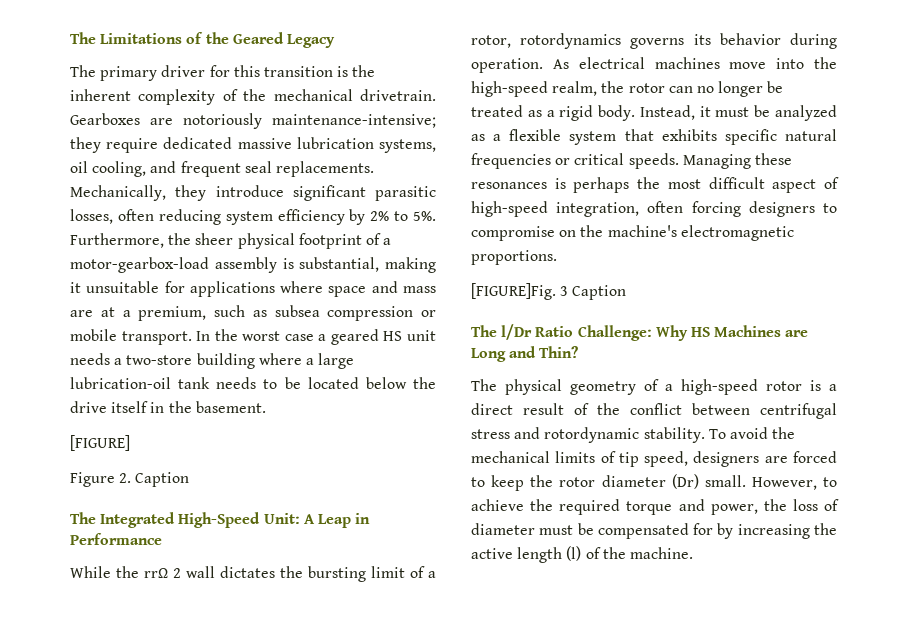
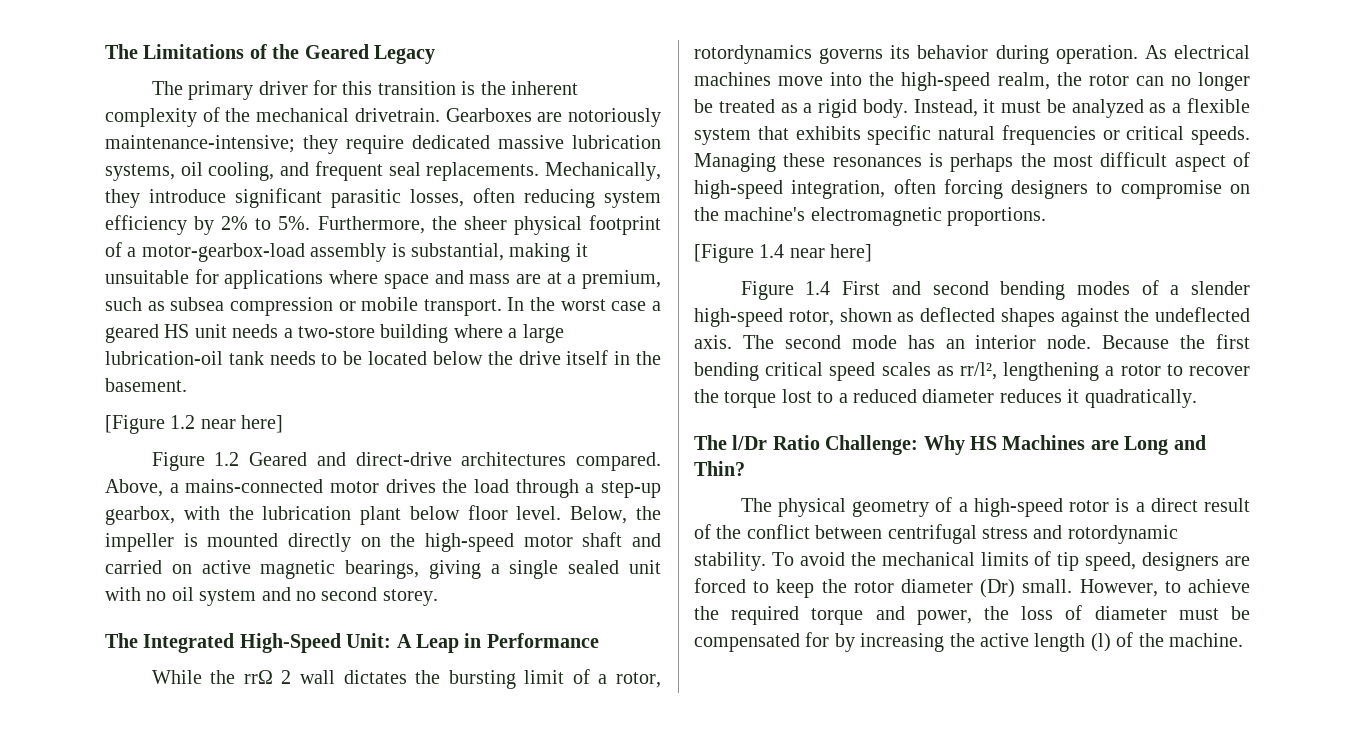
- [FIGURE]
- Figure 2. Caption
+ [Figure 1.2 near here]
+ Figure 1.2 Geared and direct-drive architectures compared. Above, a mains-connected motor drives the load through a step-up gearbox, with the lubrication plant below floor level. Below, the impeller is mounted directly on the high-speed motor shaft and carried on active magnetic bearings, giving a single sealed unit with no oil system and no second storey.
- [FIGURE]Fig. 3 Caption
+ [Figure 1.4 near here]
+ Figure 1.4 First and second bending modes of a slender high-speed rotor, shown as deflected shapes against the undeflected axis. The second mode has an interior node. Because the first bending critical speed scales as rr/l², lengthening a rotor to recover the torque lost to a reduced diameter reduces it quadratically.

